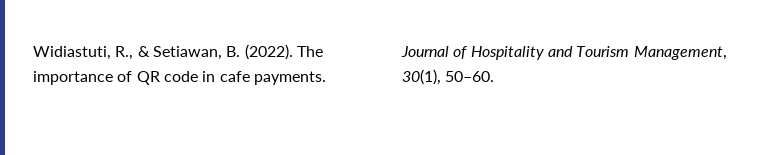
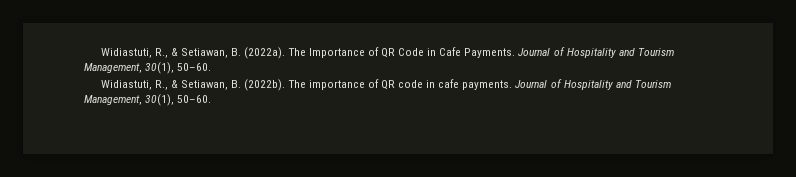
- Widiastuti, R., & Setiawan, B. (2022).
+ Widiastuti, R., & Setiawan, B. (2022a). The Importance of QR Code in Cafe Payments. Journal of Hospitality and Tourism Management, 30(1), 50–60.
+ Widiastuti, R., & Setiawan, B. (2022b).

